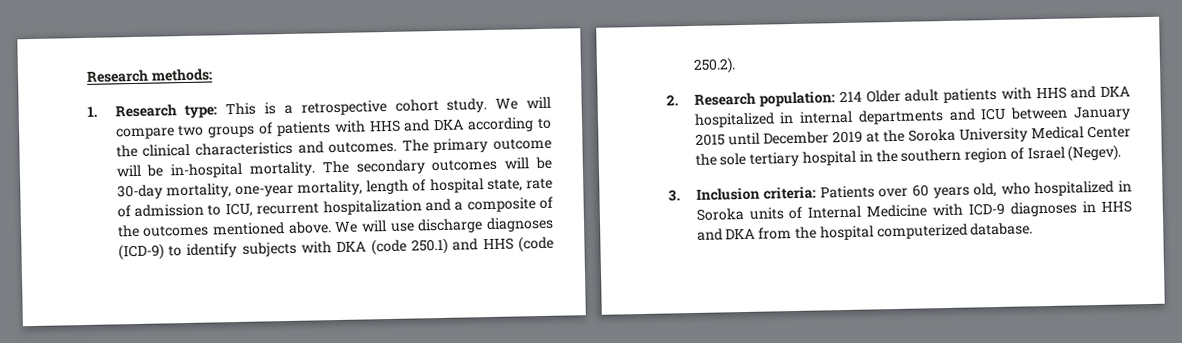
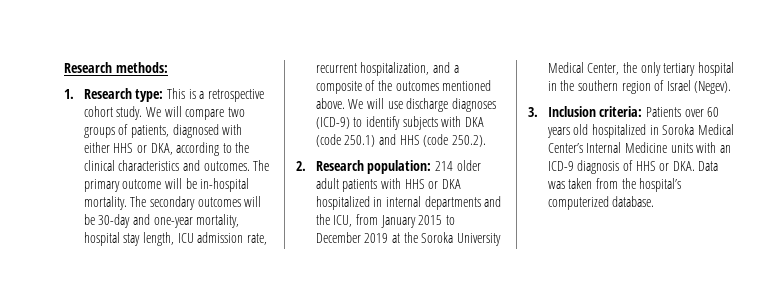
- We will compare two groups of patients with HHS and DKA according to the clinical characteristics and outcomes.
+ We will compare two groups of patients, diagnosed with either HHS or DKA, according to the clinical characteristics and outcomes.
- The secondary outcomes will be 30-day mortality, one-year mortality, length of hospital state, rate of admission to ICU, recurrent hospitalization and a composite of the outcomes mentioned above.
+ The secondary outcomes will be 30-day and one-year mortality, hospital stay length, ICU admission rate, recurrent hospitalization, and a composite of the outcomes mentioned above.
- 2. Research population: 214 Older adult patients with HHS and DKA hospitalized in internal departments and ICU between January 2015 until December 2019 at the Soroka University Medical Center the sole tertiary hospital in the southern region of Israel (Negev).
+ 2. Research population: 214 older adult patients with HHS or DKA hospitalized in internal departments and the ICU, from January 2015 to December 2019 at the Soroka University Medical Center, the only tertiary hospital in the southern region of Israel (Negev).
- 3. Inclusion criteria: Patients over 60 years old, who hospitalized in Soroka units of Internal Medicine with ICD-9 diagnoses in HHS and DKA from the hospital computerized database.
+ 3. Inclusion criteria: Patients over 60 years old hospitalized in Soroka Medical Center’s Internal Medicine units with an ICD-9 diagnosis of HHS or DKA. Data was taken from the hospital’s computerized database.

